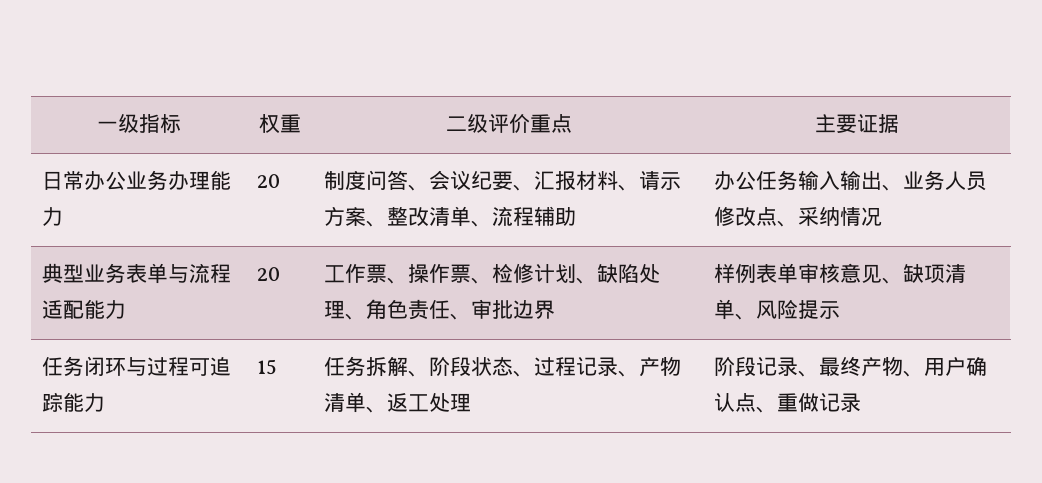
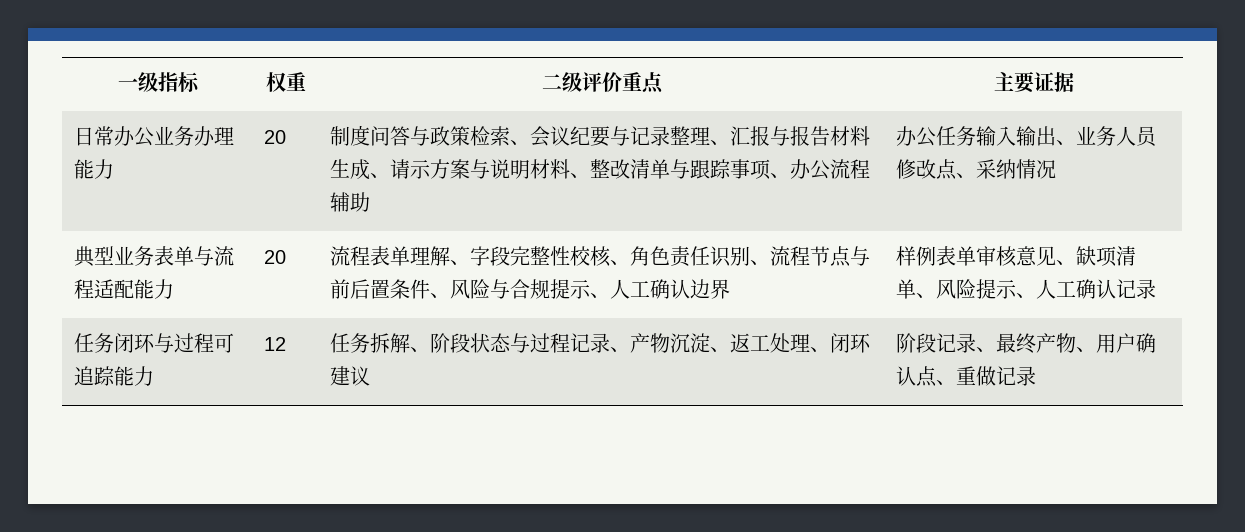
- 制度问答、会议纪要、汇报材料、请示方案、整改清单、流程辅助
+ 制度问答与政策检索、会议纪要与记录整理、汇报与报告材料生成、请示方案与说明材料、整改清单与跟踪事项、办公流程辅助
- 工作票、操作票、检修计划、缺陷处理、角色责任、审批边界
+ 流程表单理解、字段完整性校核、角色责任识别、流程节点与前后置条件、风险与合规提示、人工确认边界
- 样例表单审核意见、缺项清单、风险提示
+ 样例表单审核意见、缺项清单、风险提示、人工确认记录
- 任务闭环与过程可追踪能力 | 15 | 任务拆解、阶段状态、过程记录、产物清单、返工处理 | 阶段记录、最终产物、用户确认点、重做记录
+ 任务闭环与过程可追踪能力 | 12 | 任务拆解、阶段状态与过程记录、产物沉淀、返工处理、闭环建议 | 阶段记录、最终产物、用户确认点、重做记录

